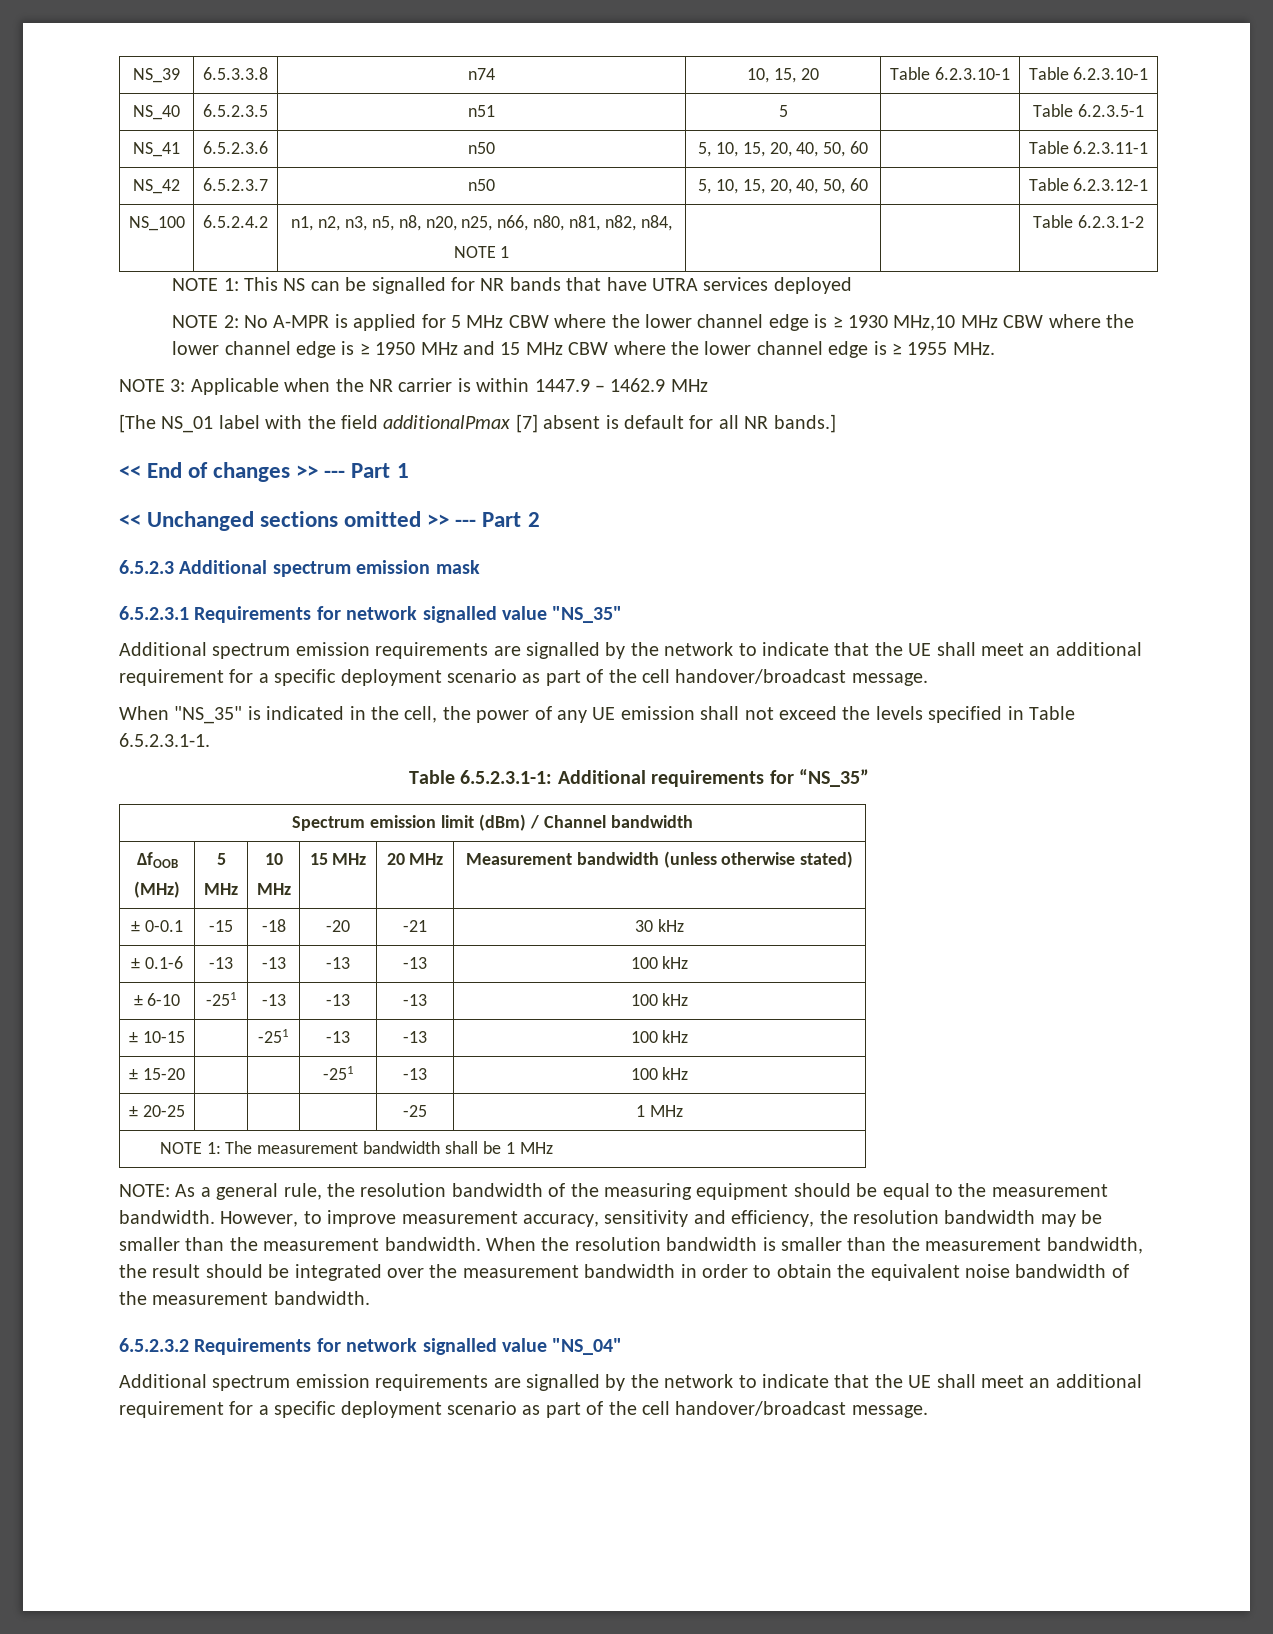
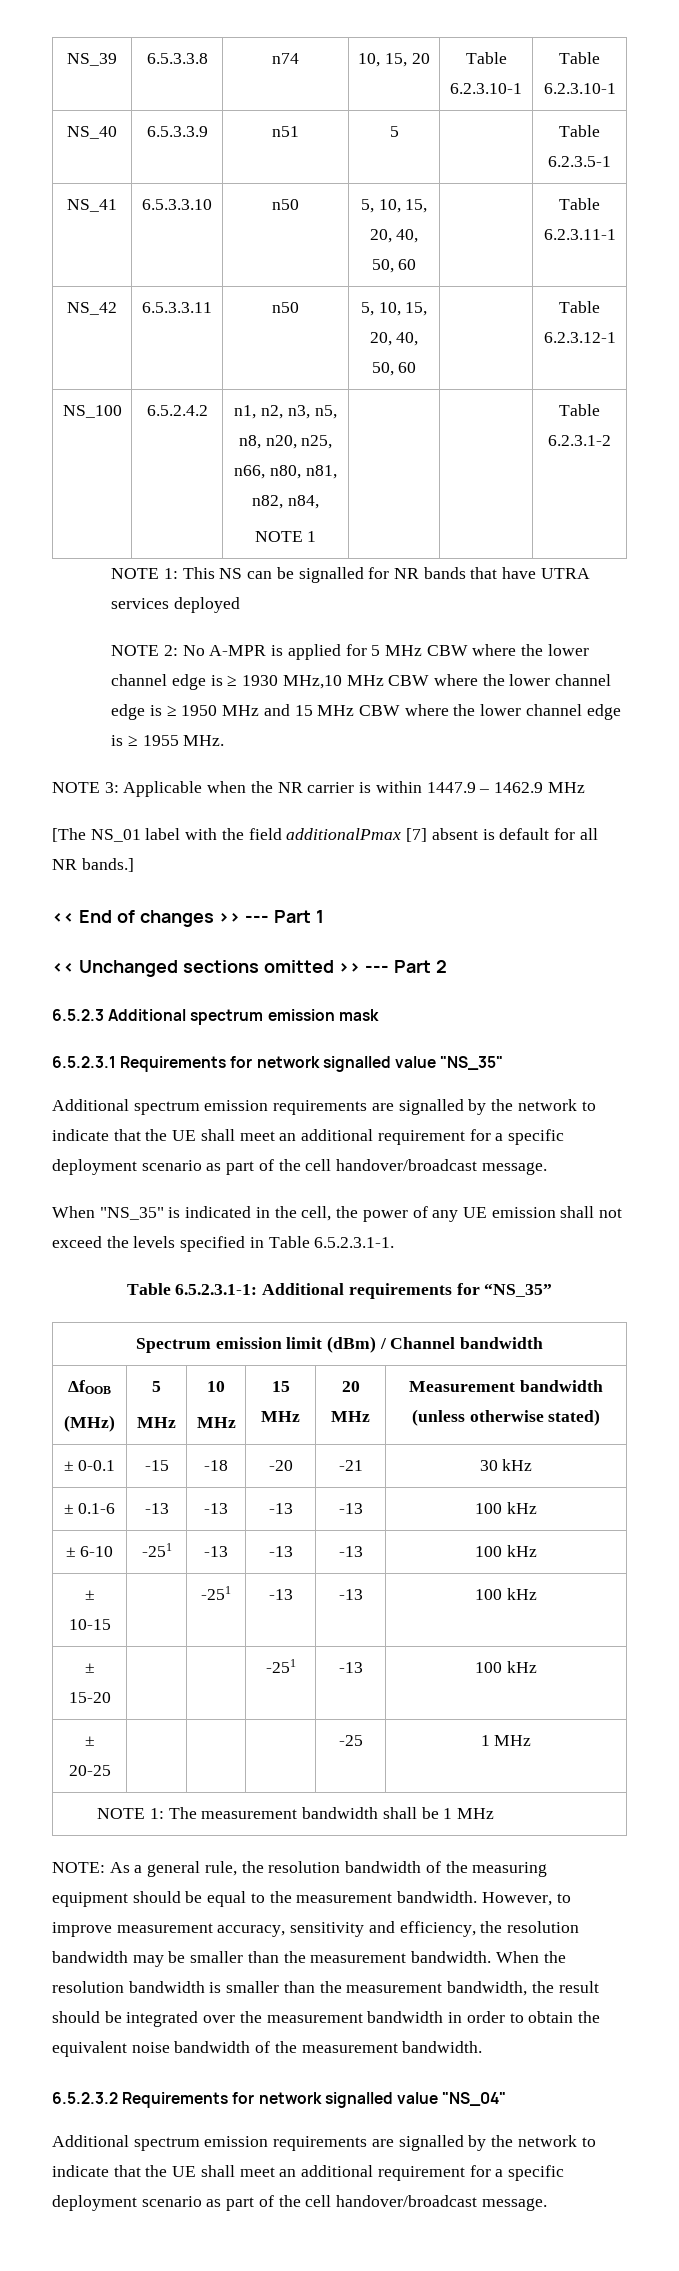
- NS_40 | 6.5.2.3.5 | n51 | 5 | | Table 6.2.3.5-1
+ NS_40 | 6.5.3.3.9 | n51 | 5 | | Table 6.2.3.5-1
- NS_41 | 6.5.2.3.6 | n50 | 5, 10, 15, 20, 40, 50, 60 | | Table 6.2.3.11-1
+ NS_41 | 6.5.3.3.10 | n50 | 5, 10, 15, 20, 40, 50, 60 | | Table 6.2.3.11-1
- NS_42 | 6.5.2.3.7 | n50 | 5, 10, 15, 20, 40, 50, 60 | | Table 6.2.3.12-1
+ NS_42 | 6.5.3.3.11 | n50 | 5, 10, 15, 20, 40, 50, 60 | | Table 6.2.3.12-1

